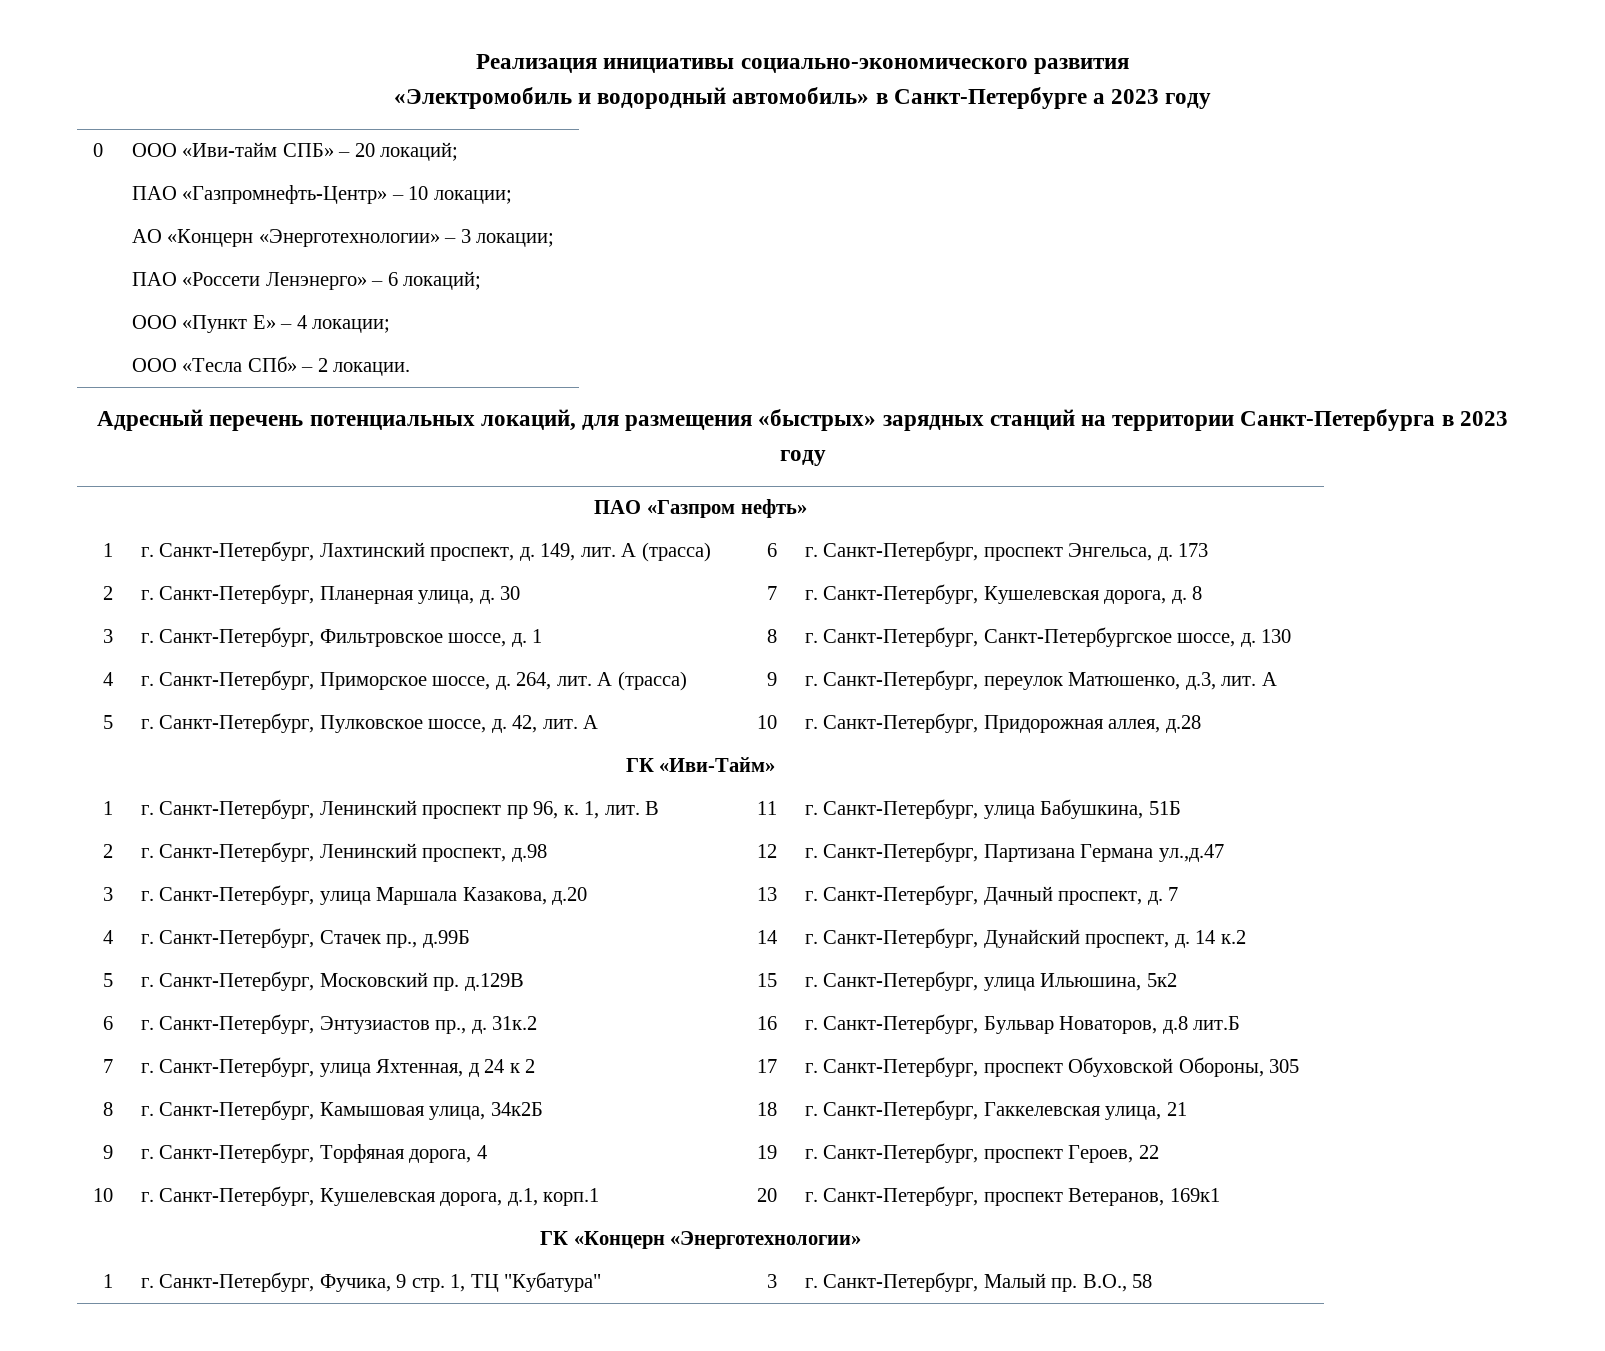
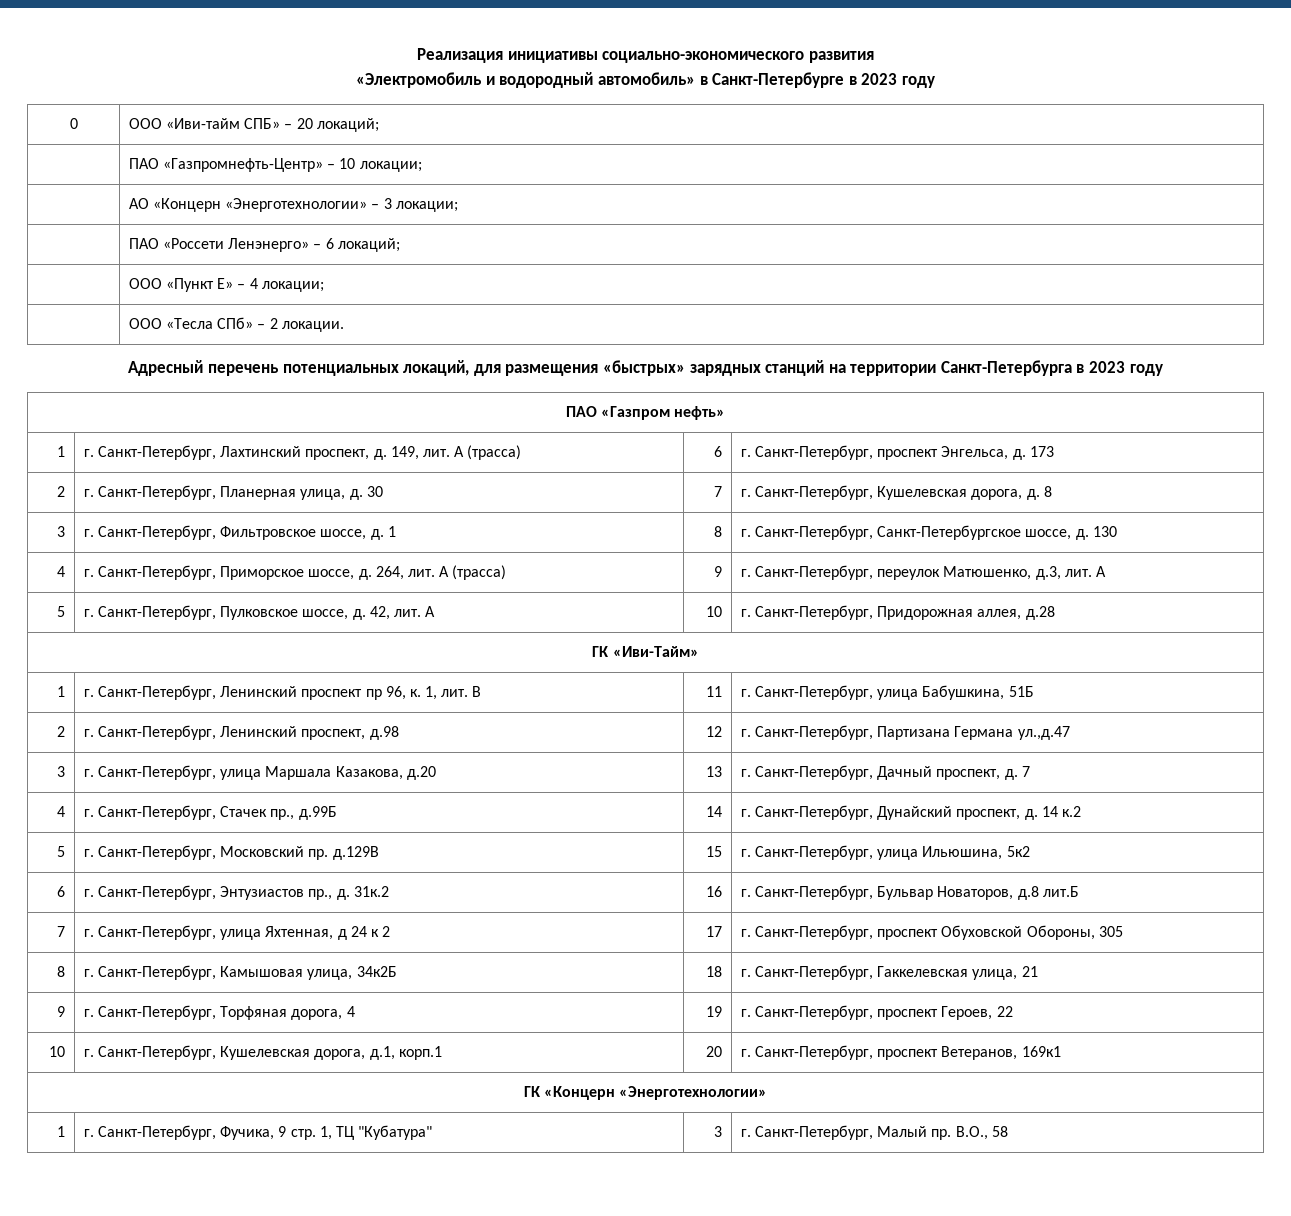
- «Электромобиль и водородный автомобиль» в Санкт-Петербурге а 2023 году
+ «Электромобиль и водородный автомобиль» в Санкт-Петербурге в 2023 году

